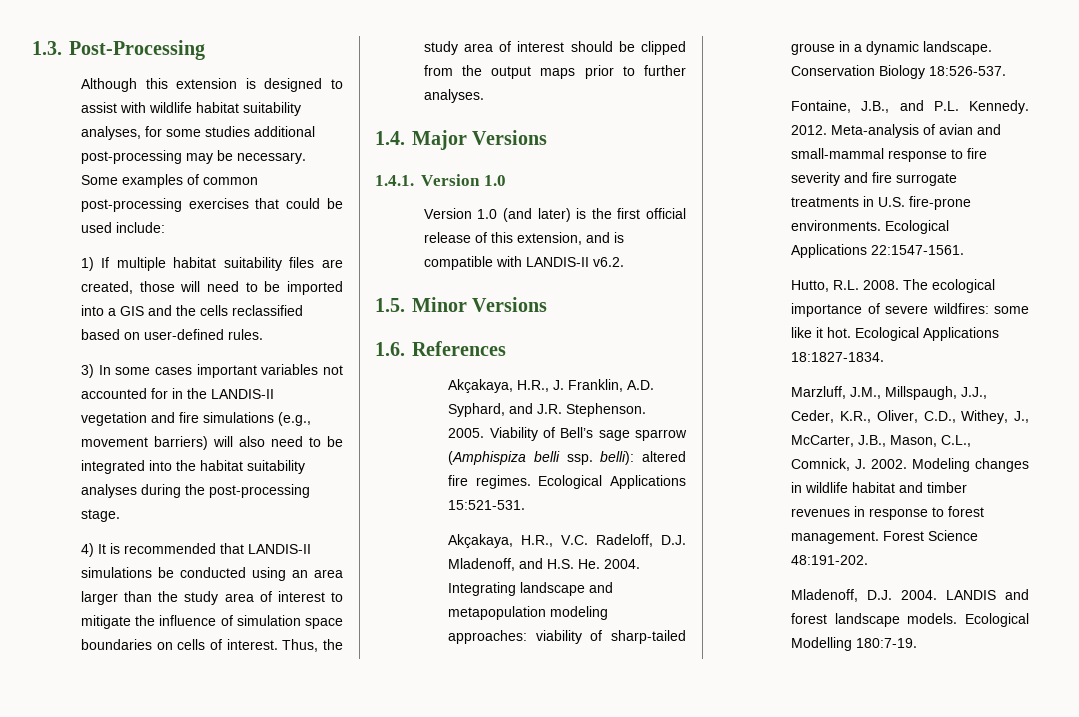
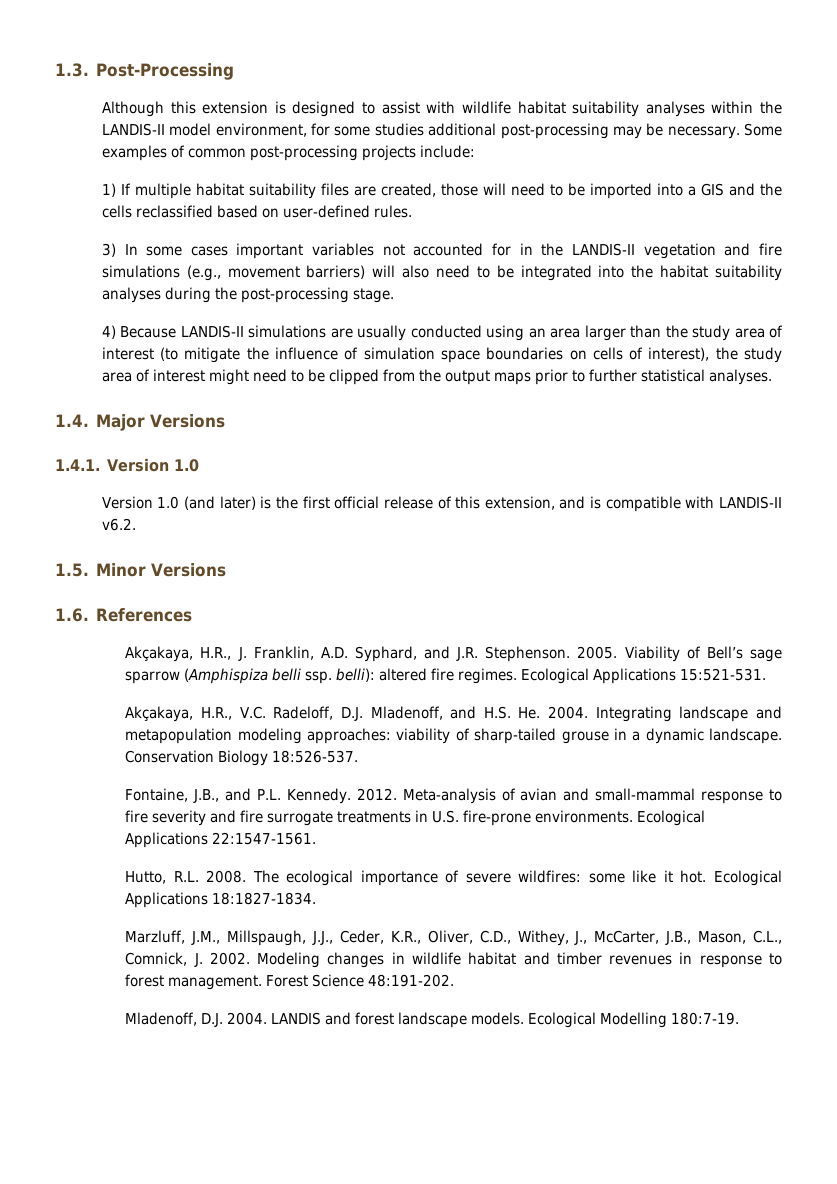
- Although this extension is designed to assist with wildlife habitat suitability analyses, for some studies additional post-processing may be necessary.
+ Although this extension is designed to assist with wildlife habitat suitability analyses within the LANDIS-II model environment, for some studies additional post-processing may be necessary.
- Some examples of common post-processing exercises that could be used include:
+ Some examples of common post-processing projects include:
- 4) It is recommended that LANDIS-II simulations be conducted using an area larger than the study area of interest to mitigate the influence of simulation space boundaries on cells of interest. Thus, the study area of interest should be clipped from the output maps prior to further analyses.
+ 4) Because LANDIS-II simulations are usually conducted using an area larger than the study area of interest (to mitigate the influence of simulation space boundaries on cells of interest), the study area of interest might need to be clipped from the output maps prior to further statistical analyses.

